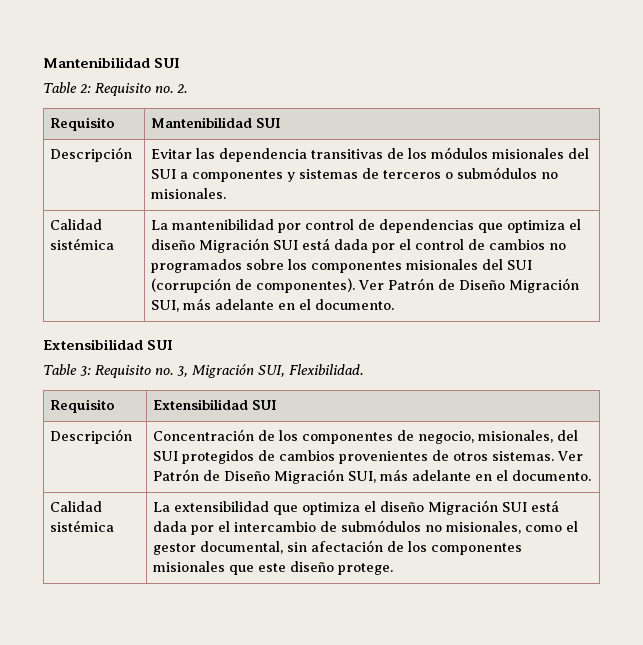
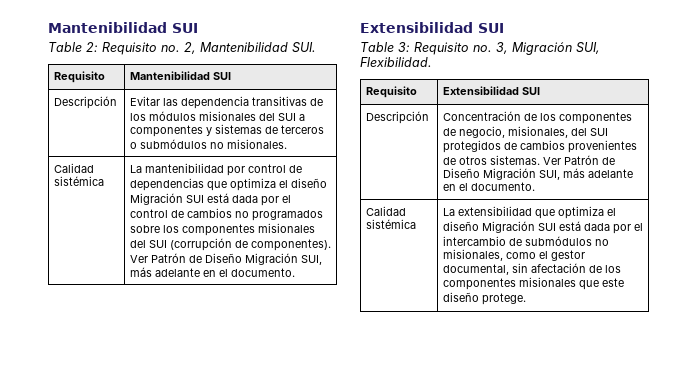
- Table 2: Requisito no. 2.
+ Table 2: Requisito no. 2, Mantenibilidad SUI.

